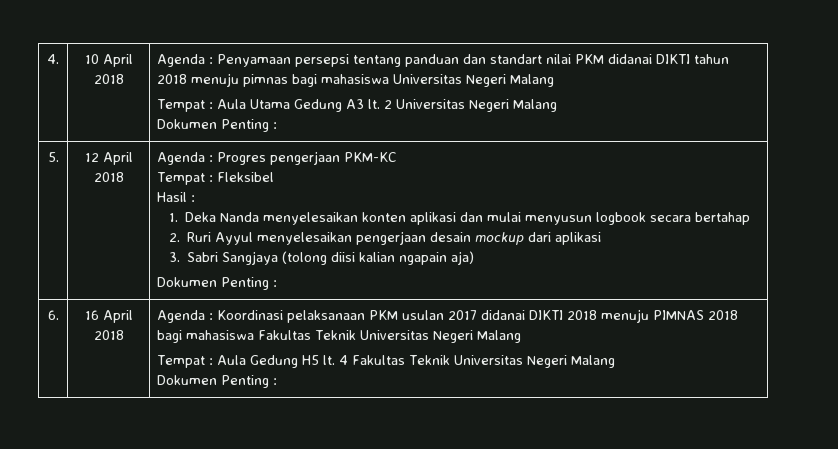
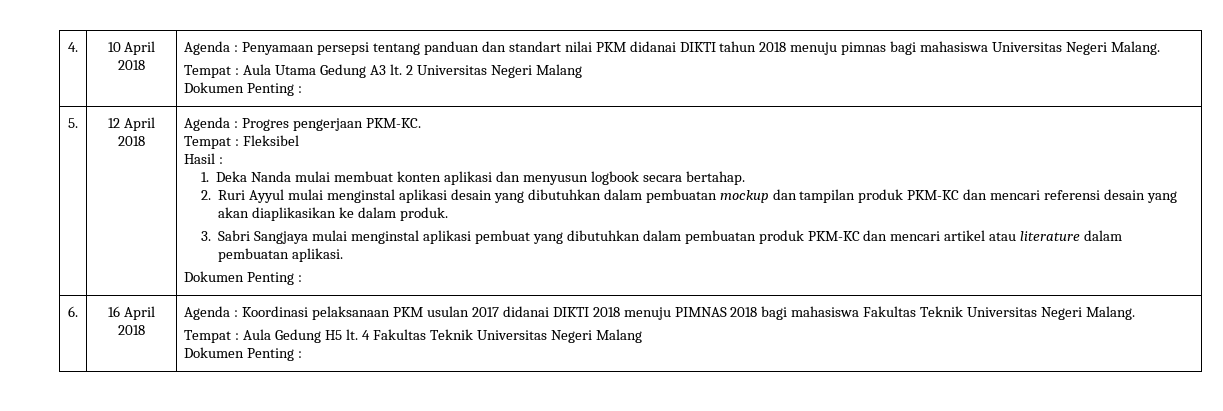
- 4. | 10 April 2018 | Agenda : Penyamaan persepsi tentang panduan dan standart nilai PKM didanai DIKTI tahun 2018 menuju pimnas bagi mahasiswa Universitas Negeri Malang
+ 4. | 10 April 2018 | Agenda : Penyamaan persepsi tentang panduan dan standart nilai PKM didanai DIKTI tahun 2018 menuju pimnas bagi mahasiswa Universitas Negeri Malang.
- Agenda : Progres pengerjaan PKM-KC
+ Agenda : Progres pengerjaan PKM-KC.
- 1. Deka Nanda menyelesaikan konten aplikasi dan mulai menyusun logbook secara bertahap
+ 1. Deka Nanda mulai membuat konten aplikasi dan menyusun logbook secara bertahap.
- 2. Ruri Ayyul menyelesaikan pengerjaan desain mockup dari aplikasi
- 3. Sabri Sangjaya (tolong diisi kalian ngapain aja)
+ 2. Ruri Ayyul mulai menginstal aplikasi desain yang dibutuhkan dalam pembuatan mockup dan tampilan produk PKM-KC dan mencari referensi desain yang akan diaplikasikan ke dalam produk.
+ 3. Sabri Sangjaya mulai menginstal aplikasi pembuat yang dibutuhkan dalam pembuatan produk PKM-KC dan mencari artikel atau literature dalam pembuatan aplikasi.
- 6. | 16 April 2018 | Agenda : Koordinasi pelaksanaan PKM usulan 2017 didanai DIKTI 2018 menuju PIMNAS 2018 bagi mahasiswa Fakultas Teknik Universitas Negeri Malang
+ 6. | 16 April 2018 | Agenda : Koordinasi pelaksanaan PKM usulan 2017 didanai DIKTI 2018 menuju PIMNAS 2018 bagi mahasiswa Fakultas Teknik Universitas Negeri Malang.

